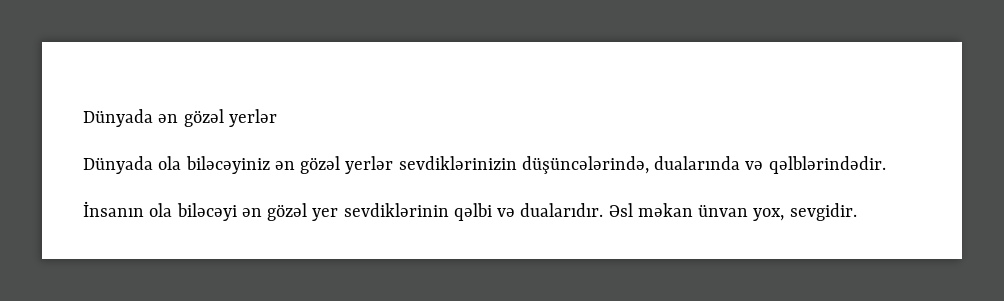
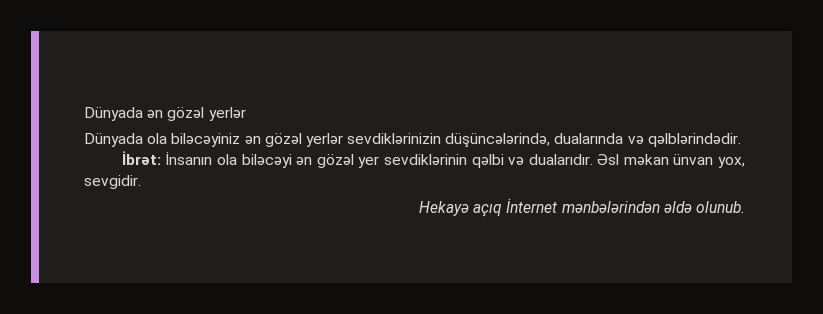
- İnsanın ola biləcəyi ən gözəl yer sevdiklərinin qəlbi və dualarıdır.
+ İbrət: İnsanın ola biləcəyi ən gözəl yer sevdiklərinin qəlbi və dualarıdır.
+ Hekayə açıq İnternet mənbələrindən əldə olunub.

